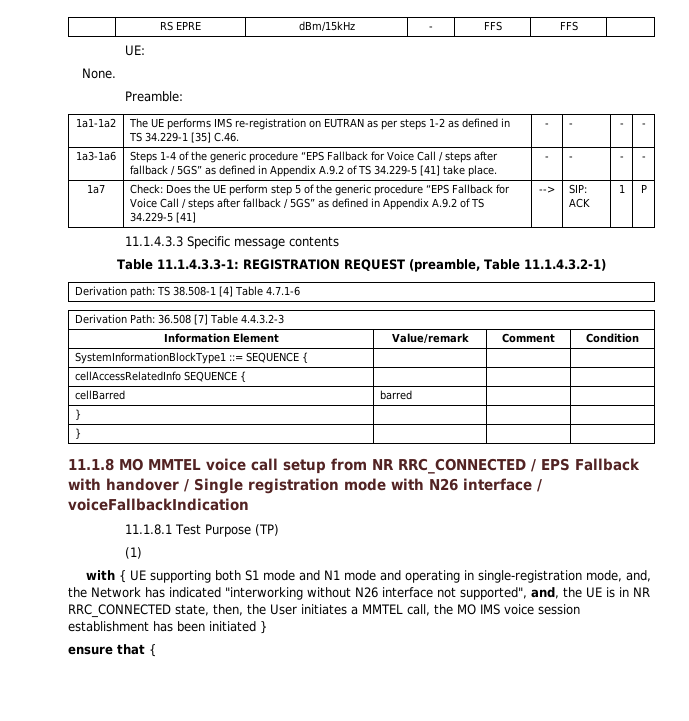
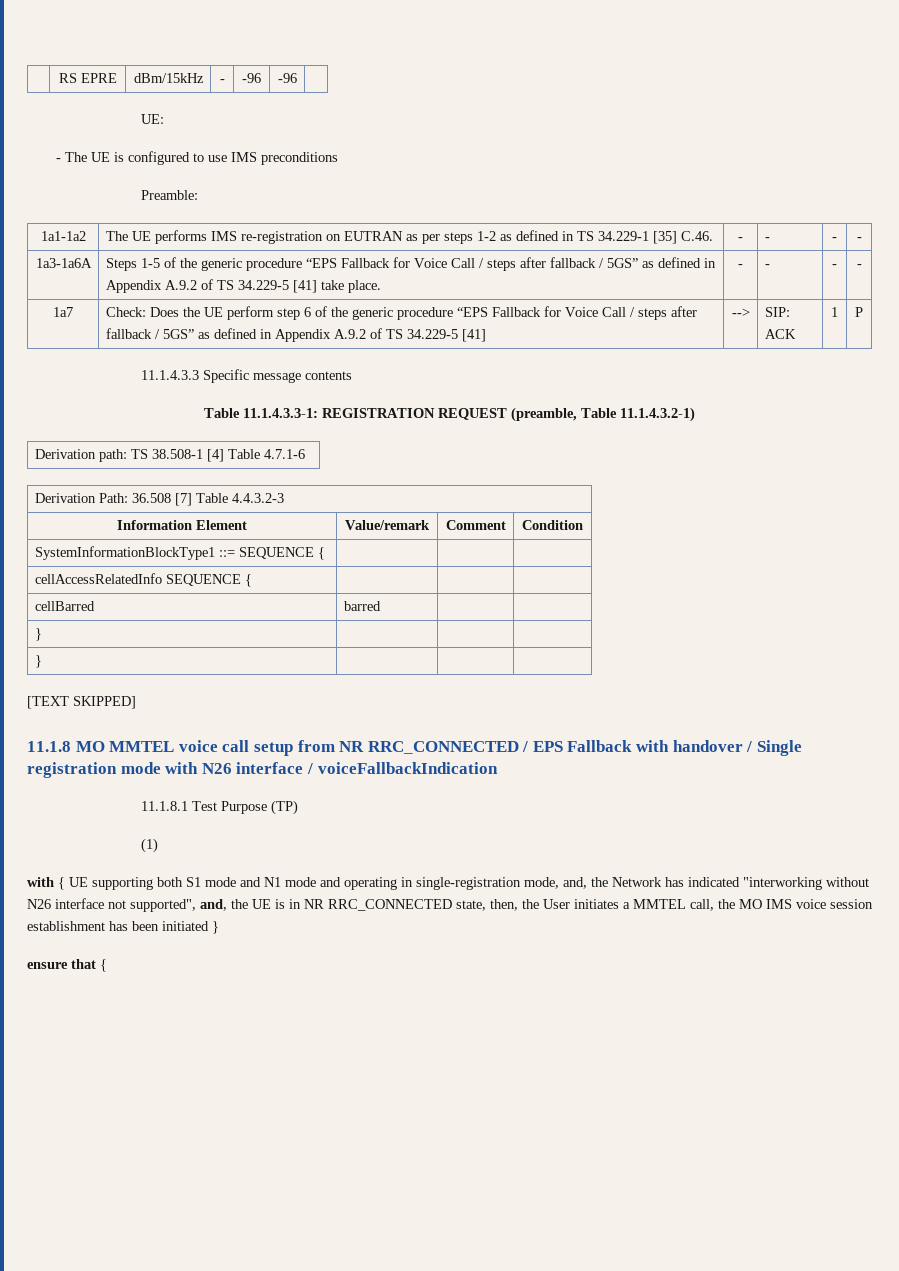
- | RS EPRE | dBm/15kHz | - | FFS | FFS |
+ | RS EPRE | dBm/15kHz | - | -96 | -96 |
- None.
+ - The UE is configured to use IMS preconditions
- 1a3-1a6 | Steps 1-4 of the generic procedure “EPS Fallback for Voice Call / steps after fallback / 5GS” as defined in Appendix A.9.2 of TS 34.229-5 [41] take place. | - | - | - | -
+ 1a3-1a6A | Steps 1-5 of the generic procedure “EPS Fallback for Voice Call / steps after fallback / 5GS” as defined in Appendix A.9.2 of TS 34.229-5 [41] take place. | - | - | - | -
- 1a7 | Check: Does the UE perform step 5 of the generic procedure “EPS Fallback for Voice Call / steps after fallback / 5GS” as defined in Appendix A.9.2 of TS 34.229-5 [41] | --> | SIP: ACK | 1 | P
+ 1a7 | Check: Does the UE perform step 6 of the generic procedure “EPS Fallback for Voice Call / steps after fallback / 5GS” as defined in Appendix A.9.2 of TS 34.229-5 [41] | --> | SIP: ACK | 1 | P
+ [TEXT SKIPPED]

